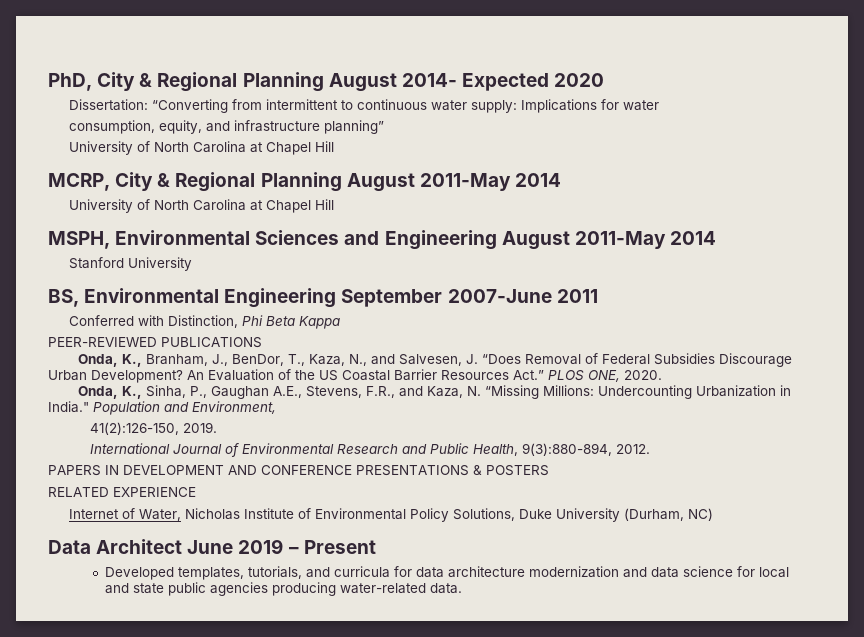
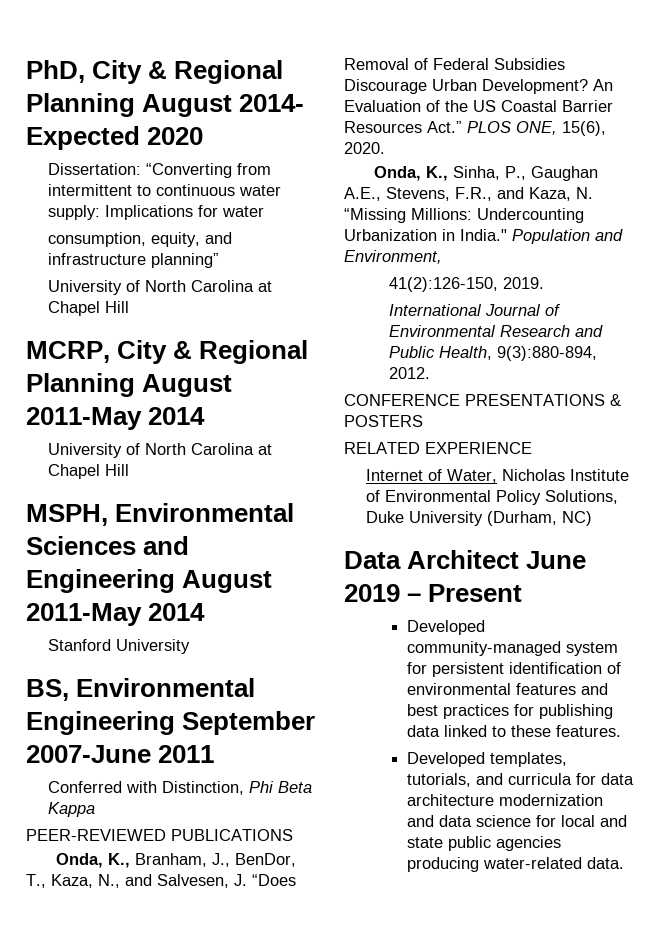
- An Evaluation of the US Coastal Barrier Resources Act.” PLOS ONE, 2020.
+ An Evaluation of the US Coastal Barrier Resources Act.” PLOS ONE, 15(6), 2020.
- PAPERS IN DEVELOPMENT AND CONFERENCE PRESENTATIONS & POSTERS
+ CONFERENCE PRESENTATIONS & POSTERS
+ Developed community-managed system for persistent identification of environmental features and best practices for publishing data linked to these features.

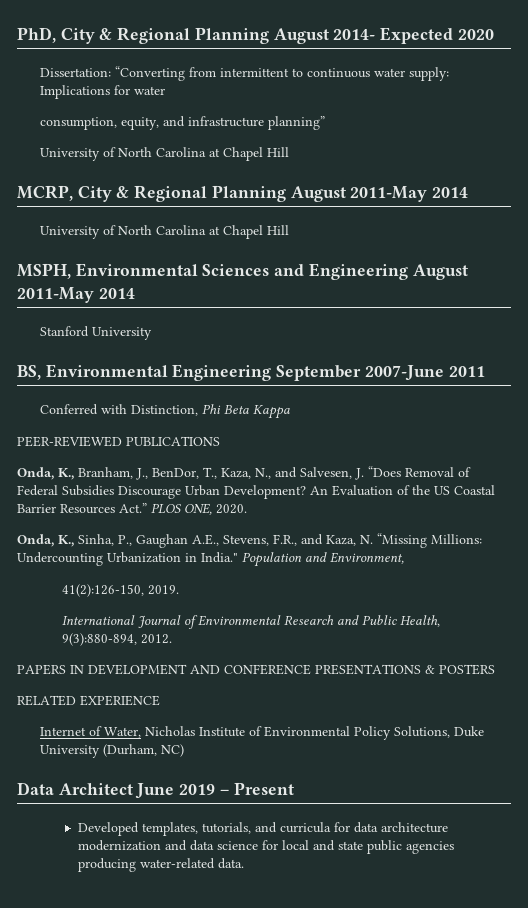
- An Evaluation of the US Coastal Barrier Resources Act.” PLOS ONE, 15(6), 2020.
+ An Evaluation of the US Coastal Barrier Resources Act.” PLOS ONE, 2020.
- CONFERENCE PRESENTATIONS & POSTERS
+ PAPERS IN DEVELOPMENT AND CONFERENCE PRESENTATIONS & POSTERS
- Developed community-managed system for persistent identification of environmental features and best practices for publishing data linked to these features.

